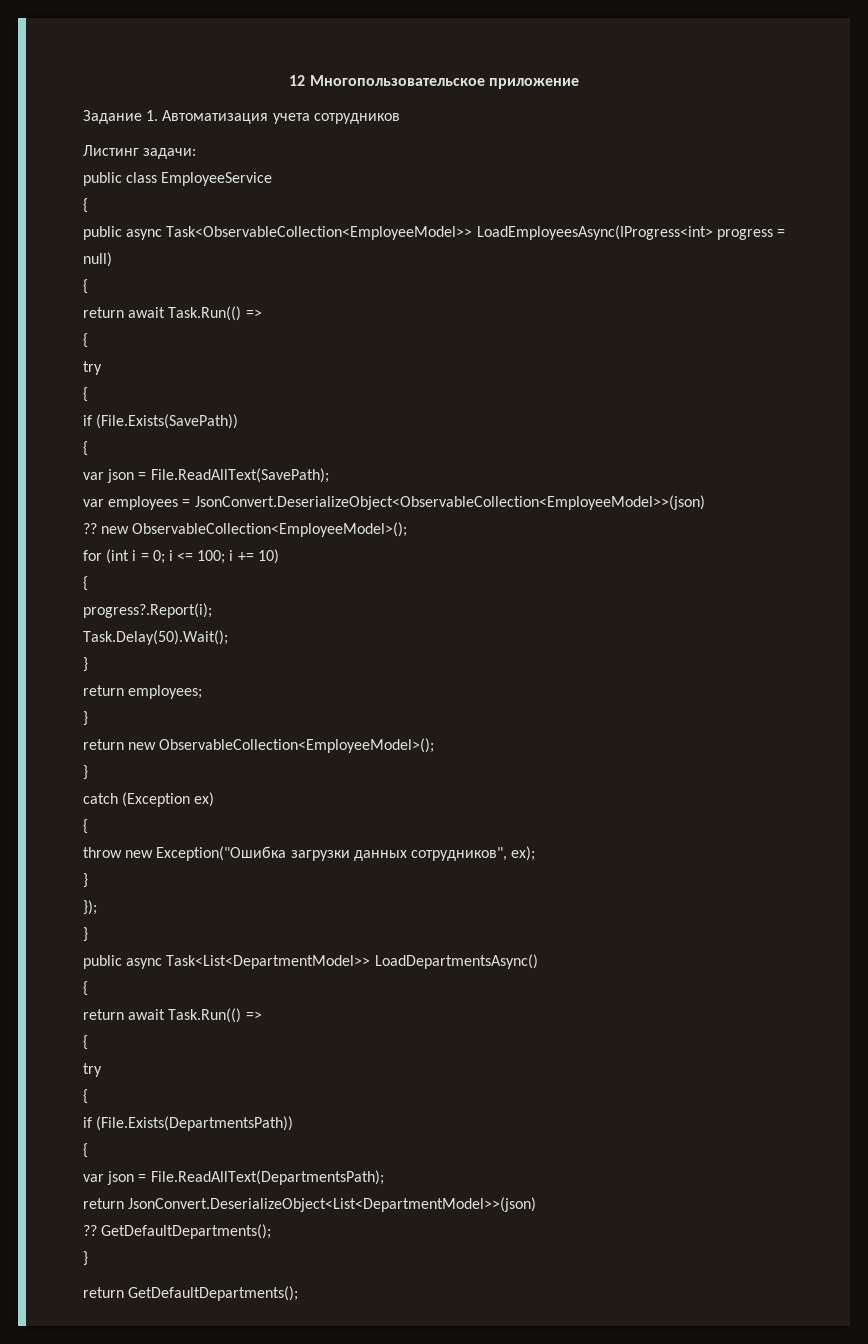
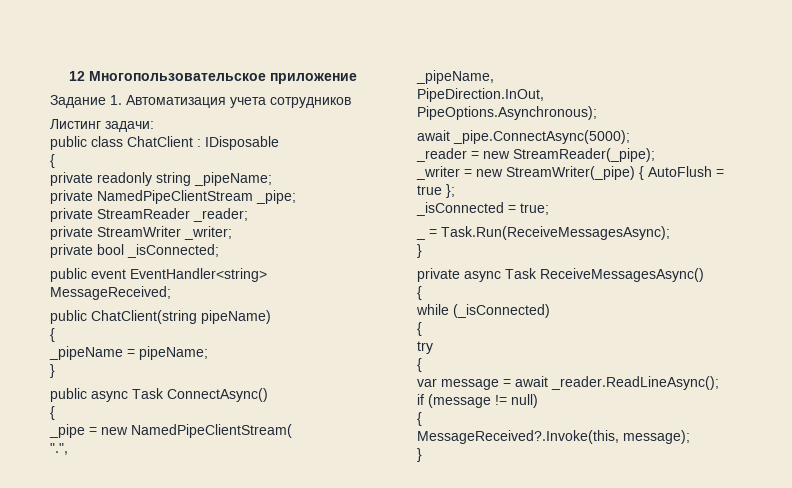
- public class EmployeeService
+ public class ChatClient : IDisposable
  {
- public async Task<ObservableCollection<EmployeeModel>> LoadEmployeesAsync(IProgress<int> progress = null)
+ private readonly string _pipeName;
+ private NamedPipeClientStream _pipe;
+ private StreamReader _reader;
+ private StreamWriter _writer;
+ private bool _isConnected;
+ public event EventHandler<string> MessageReceived;
+ public ChatClient(string pipeName)
  {
- return await Task.Run(() =>
+ _pipeName = pipeName;
+ }
+ public async Task ConnectAsync()
+ {
+ _pipe = new NamedPipeClientStream(
+ ".",
+ _pipeName,
+ PipeDirection.InOut,
+ PipeOptions.Asynchronous);
+ await _pipe.ConnectAsync(5000);
+ _reader = new StreamReader(_pipe);
+ _writer = new StreamWriter(_pipe) { AutoFlush = true };
+ _isConnected = true;
+ _ = Task.Run(ReceiveMessagesAsync);
+ }
+ private async Task ReceiveMessagesAsync()
+ {
+ while (_isConnected)
  {
  try
  {
- if (File.Exists(SavePath))
+ var message = await _reader.ReadLineAsync();
+ if (message != null)
  {
- var json = File.ReadAllText(SavePath);
- var employees = JsonConvert.DeserializeObject<ObservableCollection<EmployeeModel>>(json)
- ?? new ObservableCollection<EmployeeModel>();
- for (int i = 0; i <= 100; i += 10)
- {
- progress?.Report(i);
- Task.Delay(50).Wait();
+ MessageReceived?.Invoke(this, message);
  }
- return employees;
- }
- return new ObservableCollection<EmployeeModel>();
- }
- catch (Exception ex)
- {
- throw new Exception("Ошибка загрузки данных сотрудников", ex);
- }
- });
- }
- public async Task<List<DepartmentModel>> LoadDepartmentsAsync()
- {
- return await Task.Run(() =>
- {
- try
- {
- if (File.Exists(DepartmentsPath))
- {
- var json = File.ReadAllText(DepartmentsPath);
- return JsonConvert.DeserializeObject<List<DepartmentModel>>(json)
- ?? GetDefaultDepartments();
- }
- return GetDefaultDepartments();

